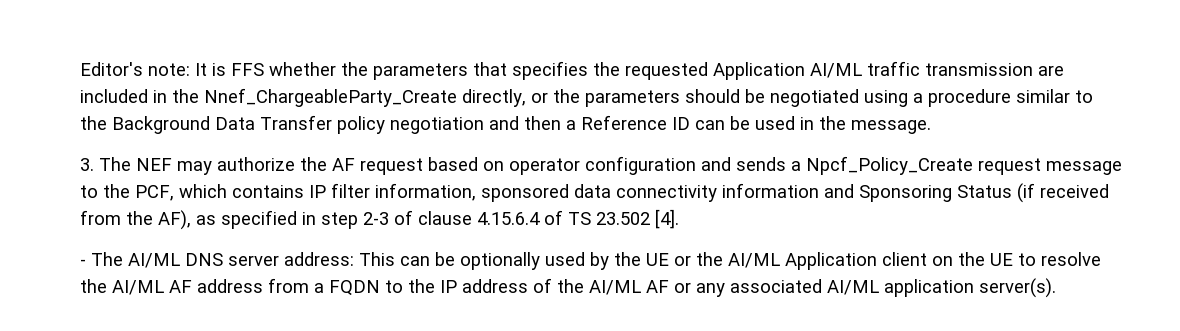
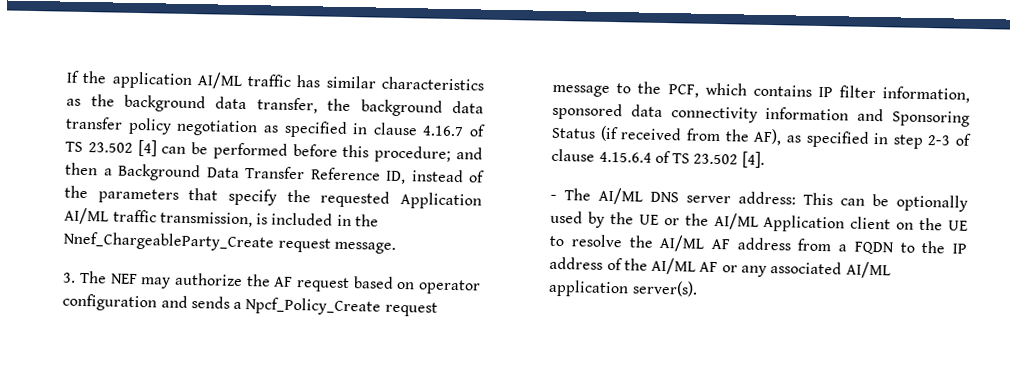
- Editor's note: It is FFS whether the parameters that specifies the requested Application AI/ML traffic transmission are included in the Nnef_ChargeableParty_Create directly, or the parameters should be negotiated using a procedure similar to the Background Data Transfer policy negotiation and then a Reference ID can be used in the message.
+ If the application AI/ML traffic has similar characteristics as the background data transfer, the background data transfer policy negotiation as specified in clause 4.16.7 of TS 23.502 [4] can be performed before this procedure; and then a Background Data Transfer Reference ID, instead of the parameters that specify the requested Application AI/ML traffic transmission, is included in the Nnef_ChargeableParty_Create request message.

